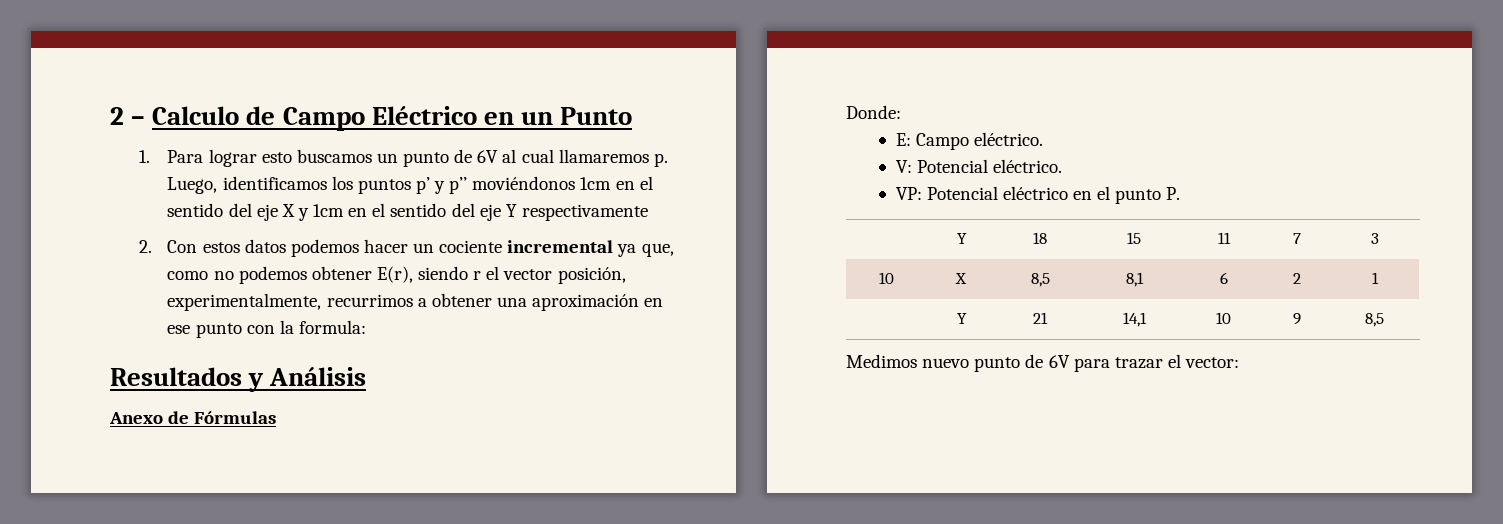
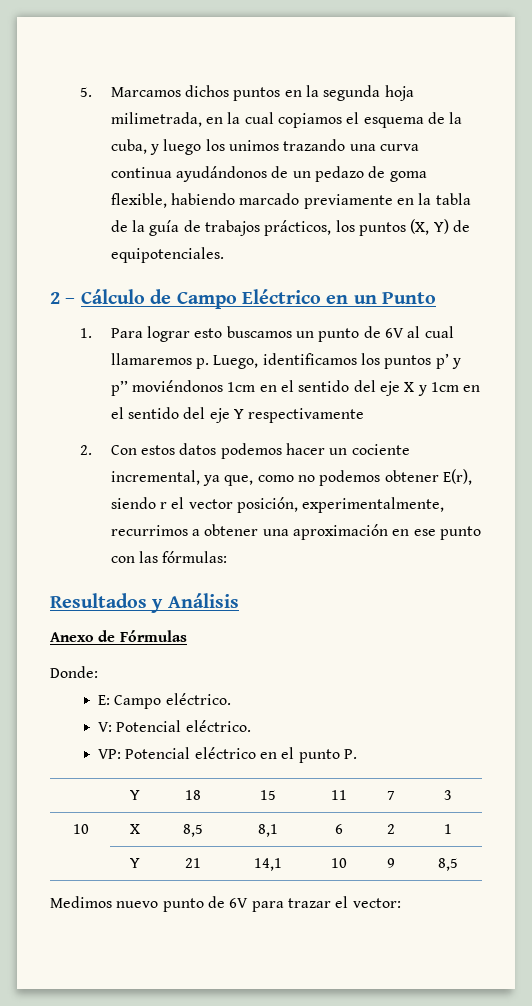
+ 5. Marcamos dichos puntos en la segunda hoja milimetrada, en la cual copiamos el esquema de la cuba, y luego los unimos trazando una curva continua ayudándonos de un pedazo de goma flexible, habiendo marcado previamente en la tabla de la guía de trabajos prácticos, los puntos (X, Y) de equipotenciales.
- 2 – Calculo de Campo Eléctrico en un Punto
+ 2 – Cálculo de Campo Eléctrico en un Punto
- 2. Con estos datos podemos hacer un cociente incremental ya que, como no podemos obtener E(r), siendo r el vector posición, experimentalmente, recurrimos a obtener una aproximación en ese punto con la formula:
+ 2. Con estos datos podemos hacer un cociente incremental, ya que, como no podemos obtener E(r), siendo r el vector posición, experimentalmente, recurrimos a obtener una aproximación en ese punto con las fórmulas:

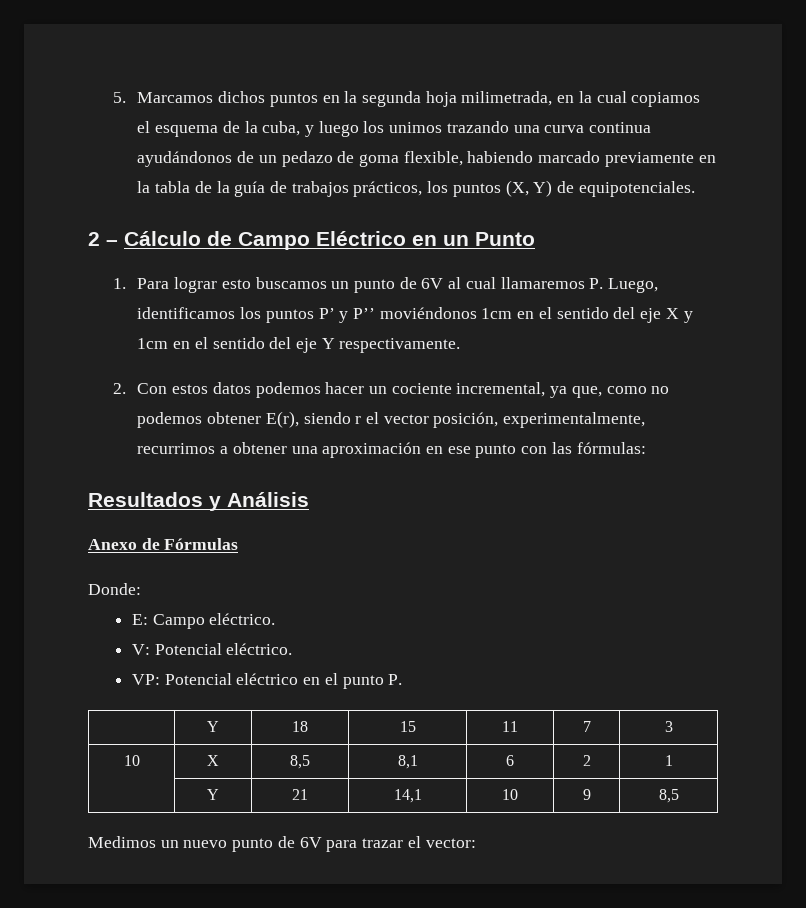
- 1. Para lograr esto buscamos un punto de 6V al cual llamaremos p. Luego, identificamos los puntos p’ y p’’ moviéndonos 1cm en el sentido del eje X y 1cm en el sentido del eje Y respectivamente
+ 1. Para lograr esto buscamos un punto de 6V al cual llamaremos P. Luego, identificamos los puntos P’ y P’’ moviéndonos 1cm en el sentido del eje X y 1cm en el sentido del eje Y respectivamente.
- Medimos nuevo punto de 6V para trazar el vector:
+ Medimos un nuevo punto de 6V para trazar el vector:

